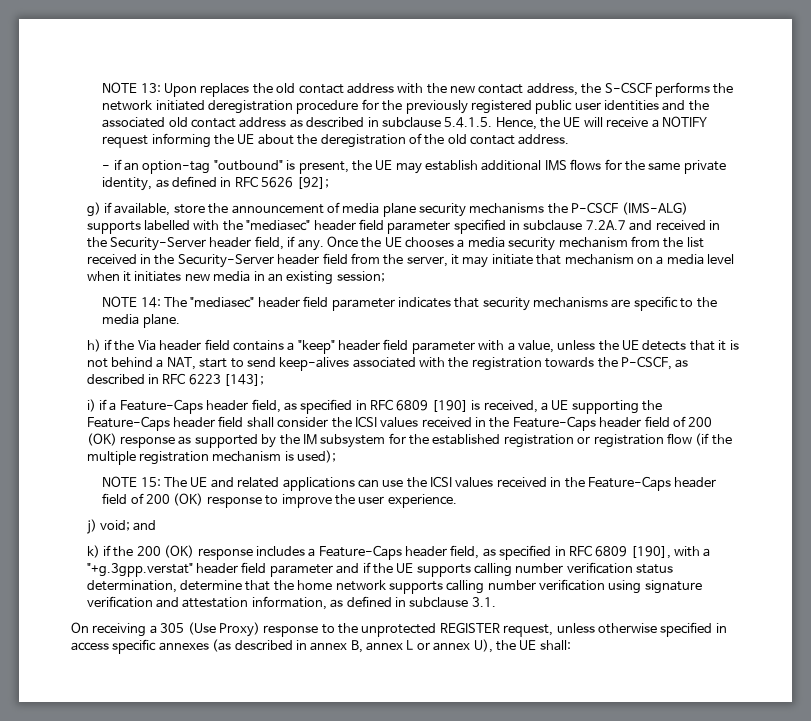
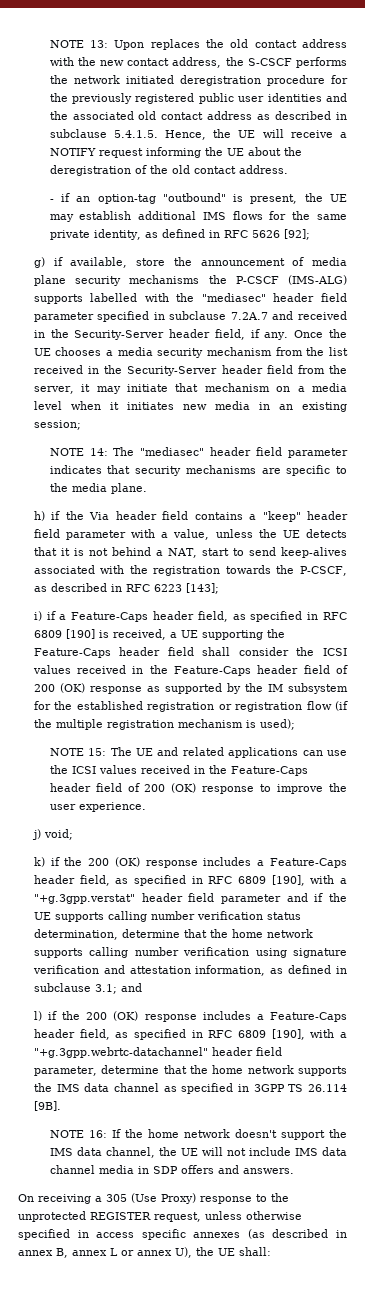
- j) void; and
+ j) void;
- k) if the 200 (OK) response includes a Feature-Caps header field, as specified in RFC 6809 [190], with a "+g.3gpp.verstat" header field parameter and if the UE supports calling number verification status determination, determine that the home network supports calling number verification using signature verification and attestation information, as defined in subclause 3.1.
+ k) if the 200 (OK) response includes a Feature-Caps header field, as specified in RFC 6809 [190], with a "+g.3gpp.verstat" header field parameter and if the UE supports calling number verification status determination, determine that the home network supports calling number verification using signature verification and attestation information, as defined in subclause 3.1; and
+ l) if the 200 (OK) response includes a Feature-Caps header field, as specified in RFC 6809 [190], with a "+g.3gpp.webrtc-datachannel" header field parameter, determine that the home network supports the IMS data channel as specified in 3GPP TS 26.114 [9B].
+ NOTE 16: If the home network doesn't support the IMS data channel, the UE will not include IMS data channel media in SDP offers and answers.

